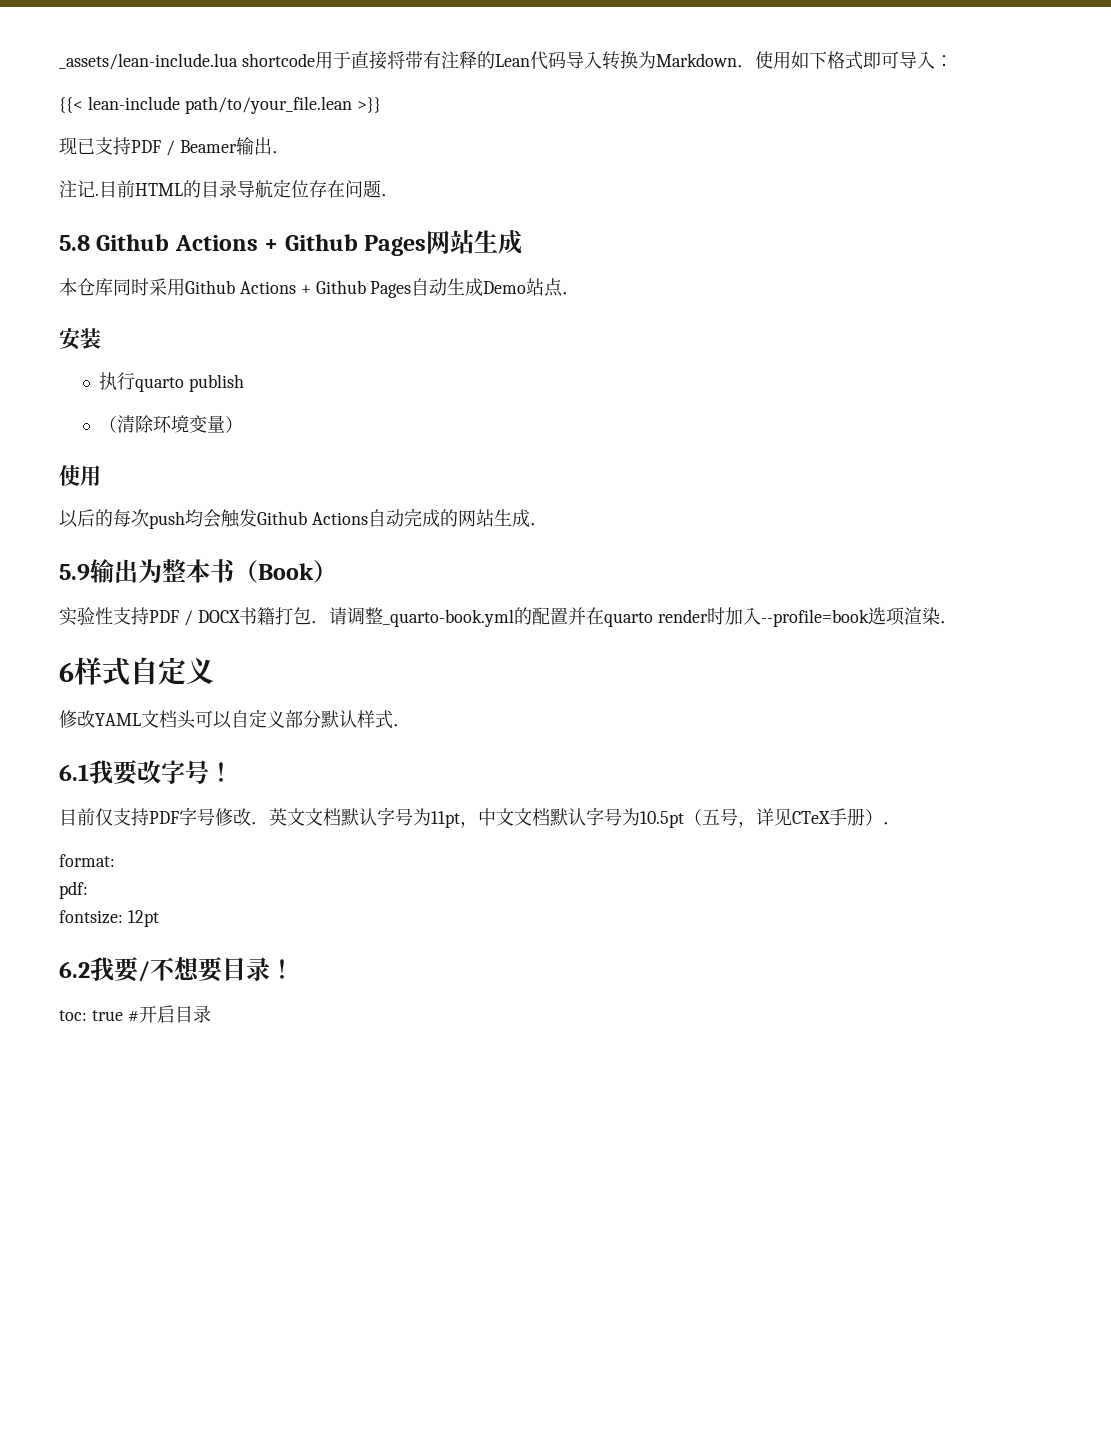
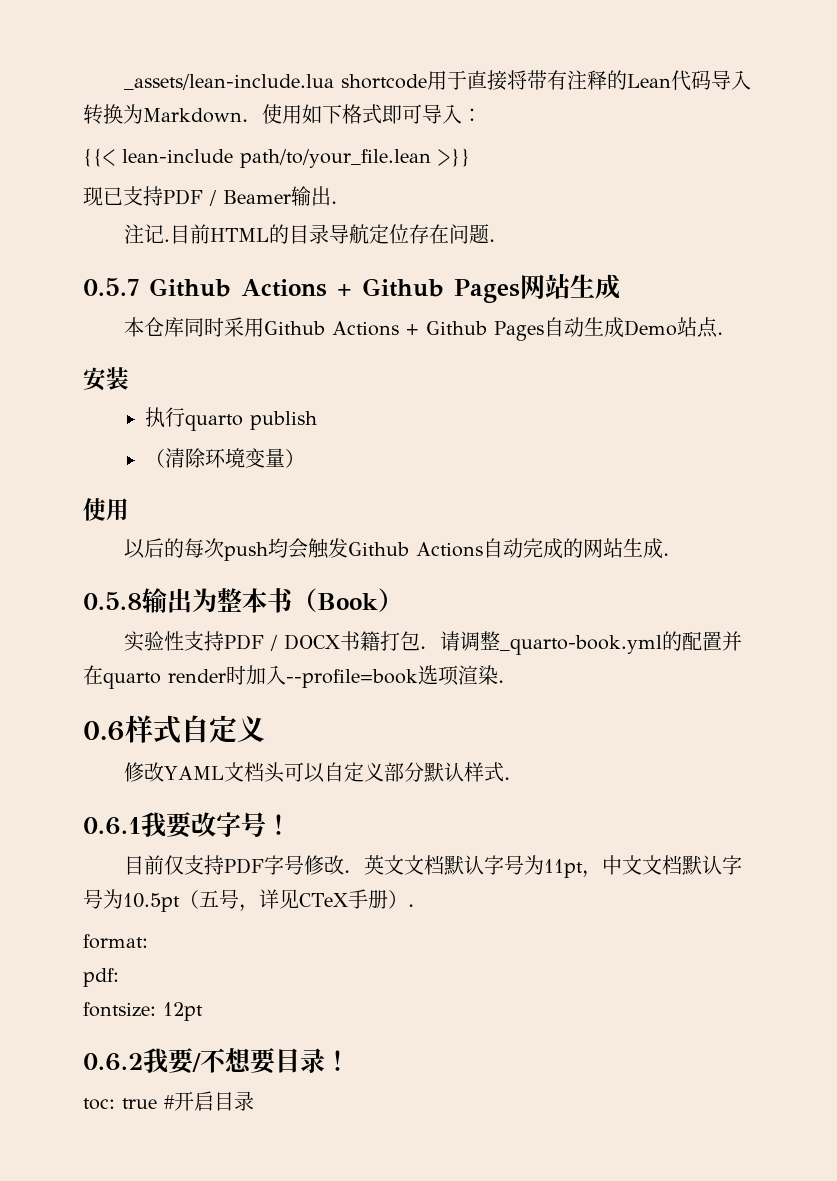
- 5.8 Github Actions + Github Pages网站生成
+ 0.5.7 Github Actions + Github Pages网站生成
- 5.9输出为整本书（Book）
+ 0.5.8输出为整本书（Book）
- 6样式自定义
+ 0.6样式自定义
- 6.1我要改字号！
+ 0.6.1我要改字号！
- 6.2我要/不想要目录！
+ 0.6.2我要/不想要目录！

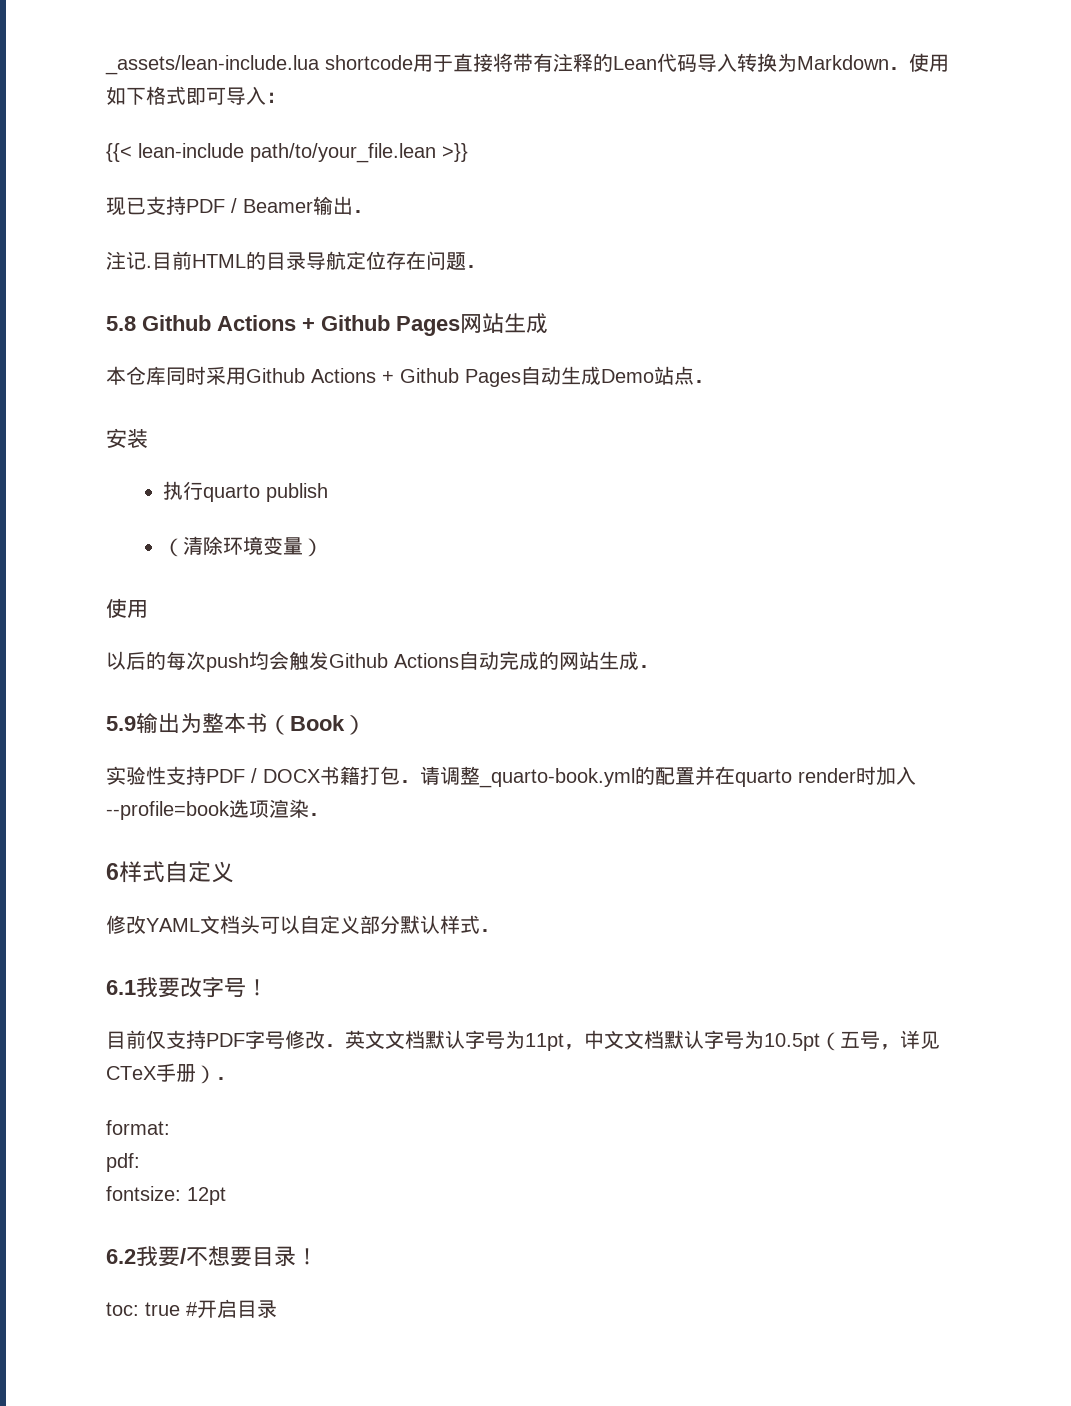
- 0.5.7 Github Actions + Github Pages网站生成
+ 5.8 Github Actions + Github Pages网站生成
- 0.5.8输出为整本书（Book）
+ 5.9输出为整本书（Book）
- 0.6样式自定义
+ 6样式自定义
- 0.6.1我要改字号！
+ 6.1我要改字号！
- 0.6.2我要/不想要目录！
+ 6.2我要/不想要目录！

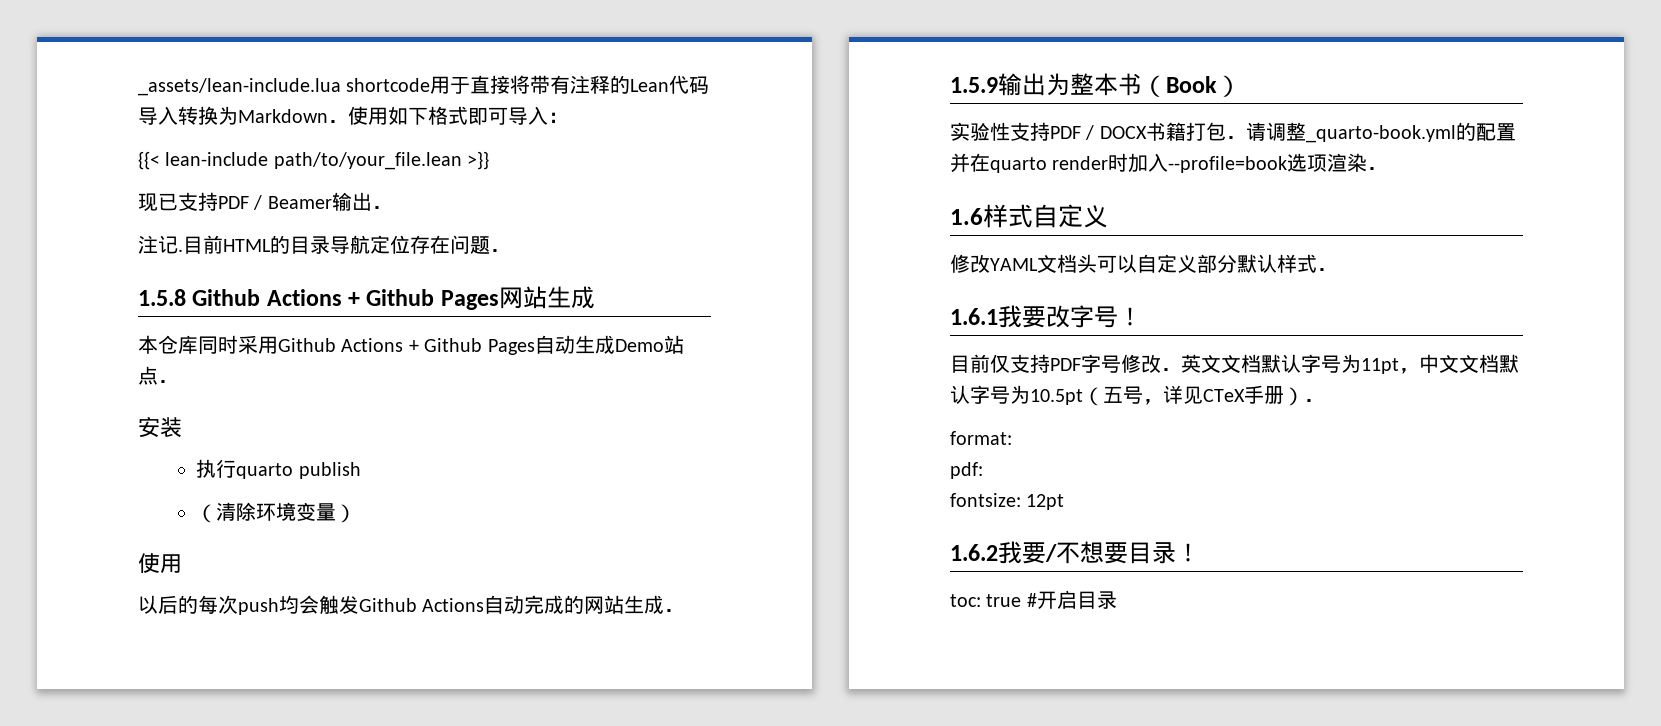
- 5.8 Github Actions + Github Pages网站生成
+ 1.5.8 Github Actions + Github Pages网站生成
- 5.9输出为整本书（Book）
+ 1.5.9输出为整本书（Book）
- 6样式自定义
+ 1.6样式自定义
- 6.1我要改字号！
+ 1.6.1我要改字号！
- 6.2我要/不想要目录！
+ 1.6.2我要/不想要目录！

